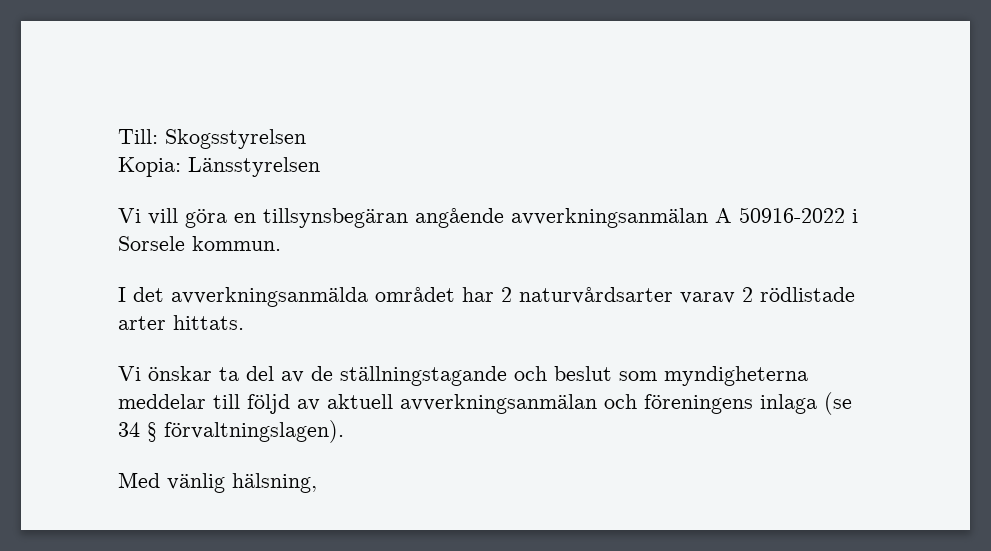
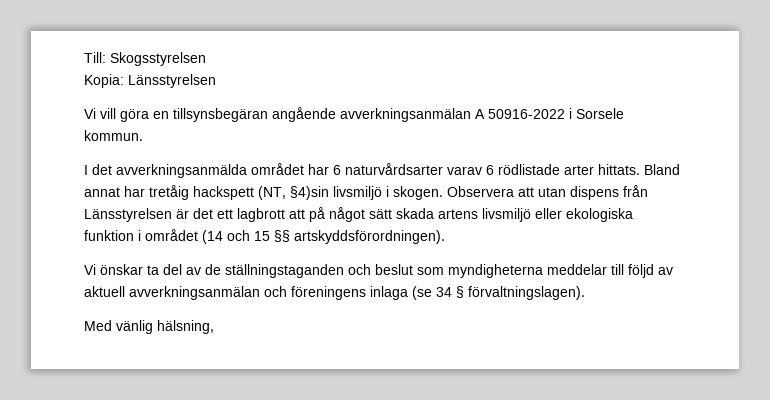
- I det avverkningsanmälda området har 2 naturvårdsarter varav 2 rödlistade arter hittats.
+ I det avverkningsanmälda området har 6 naturvårdsarter varav 6 rödlistade arter hittats. Bland annat har tretåig hackspett (NT, §4)sin livsmiljö i skogen. Observera att utan dispens från Länsstyrelsen är det ett lagbrott att på något sätt skada artens livsmiljö eller ekologiska funktion i området (14 och 15 §§ artskyddsförordningen).
- Vi önskar ta del av de ställningstagande och beslut som myndigheterna meddelar till följd av aktuell avverkningsanmälan och föreningens inlaga (se 34 § förvaltningslagen).
+ Vi önskar ta del av de ställningstaganden och beslut som myndigheterna meddelar till följd av aktuell avverkningsanmälan och föreningens inlaga (se 34 § förvaltningslagen).

